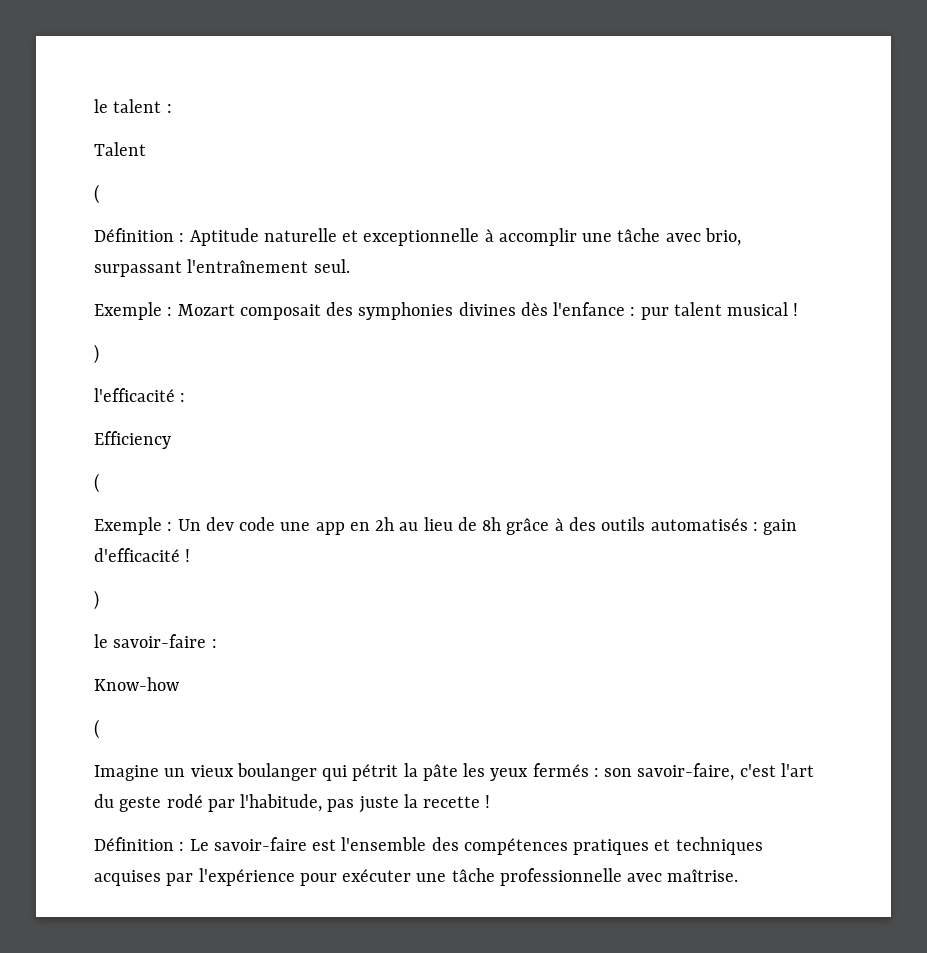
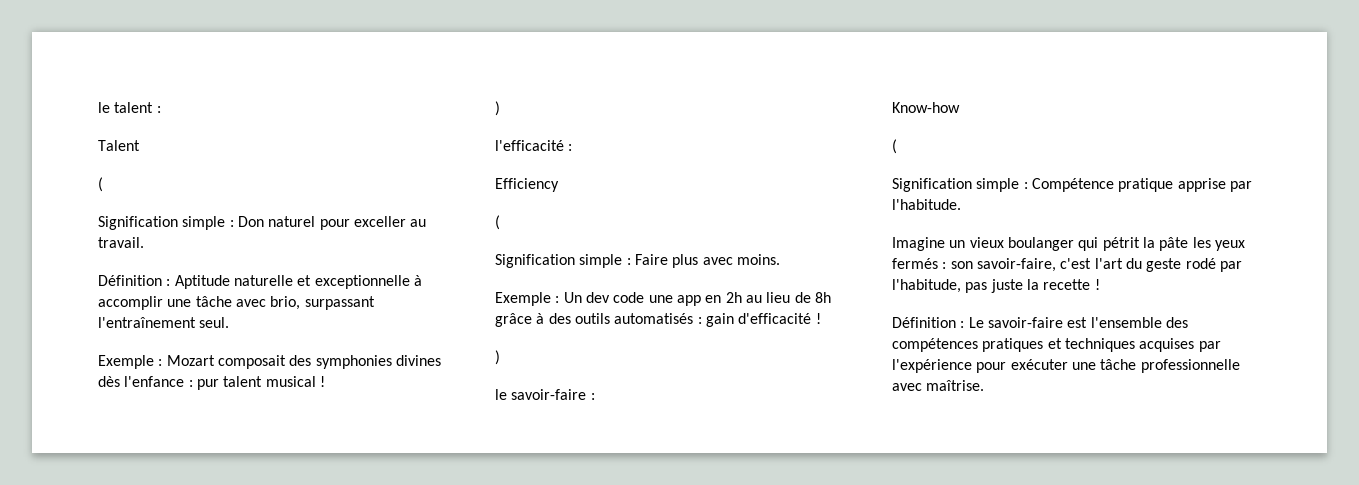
+ Signification simple : Don naturel pour exceller au travail.
+ Signification simple : Faire plus avec moins.
+ Signification simple : Compétence pratique apprise par l'habitude.

